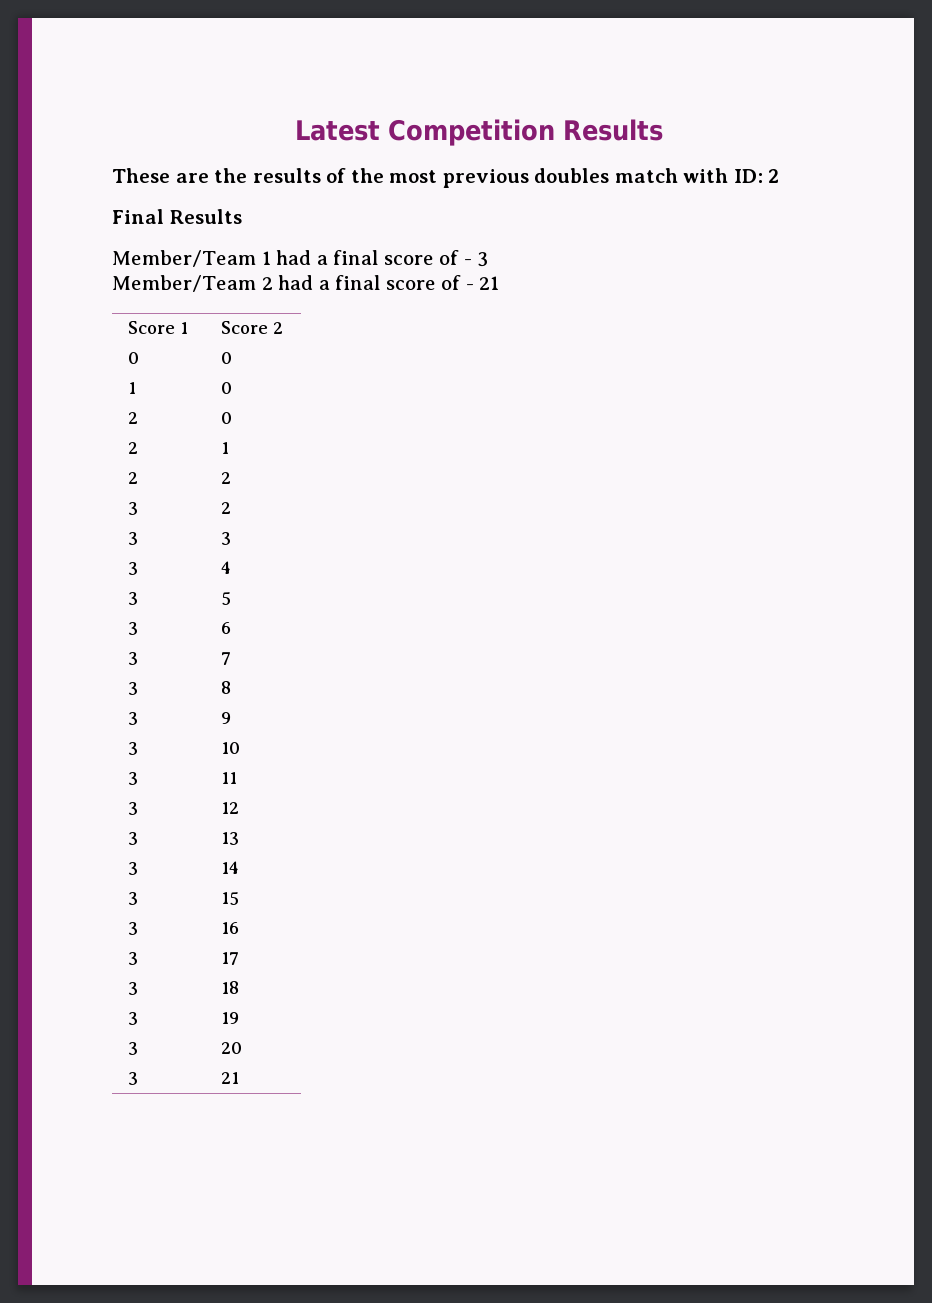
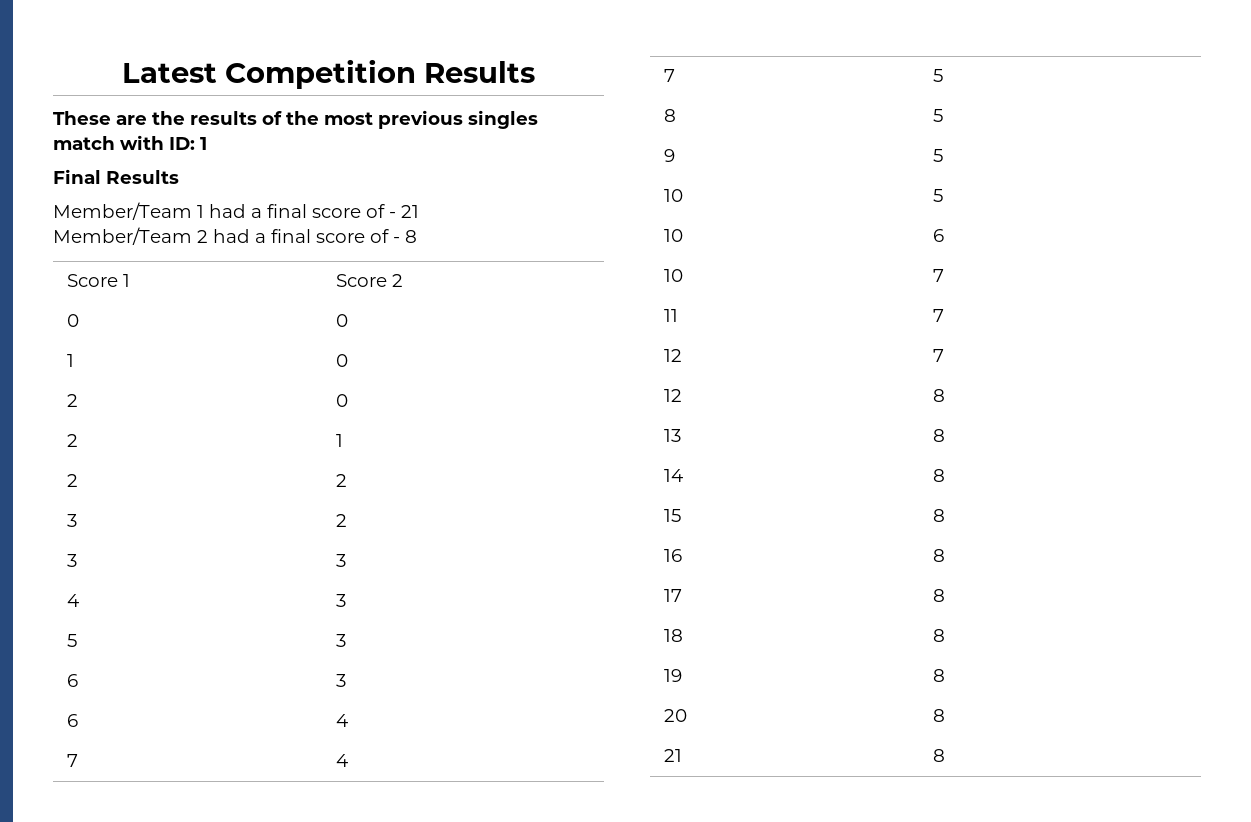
- These are the results of the most previous doubles match with ID: 2
+ These are the results of the most previous singles match with ID: 1
- Member/Team 1 had a final score of - 3
+ Member/Team 1 had a final score of - 21
- Member/Team 2 had a final score of - 21
+ Member/Team 2 had a final score of - 8
- 3 | 4
- 3 | 5
- 3 | 6
+ 4 | 3
+ 5 | 3
+ 6 | 3
+ 6 | 4
+ 7 | 4
+ 7 | 5
+ 8 | 5
+ 9 | 5
+ 10 | 5
+ 10 | 6
- 3 | 7
- 3 | 8
- 3 | 9
- 3 | 10
- 3 | 11
- 3 | 12
- 3 | 13
- 3 | 14
- 3 | 15
- 3 | 16
- 3 | 17
- 3 | 18
- 3 | 19
- 3 | 20
- 3 | 21
+ 10 | 7
+ 11 | 7
+ 12 | 7
+ 12 | 8
+ 13 | 8
+ 14 | 8
+ 15 | 8
+ 16 | 8
+ 17 | 8
+ 18 | 8
+ 19 | 8
+ 20 | 8
+ 21 | 8

